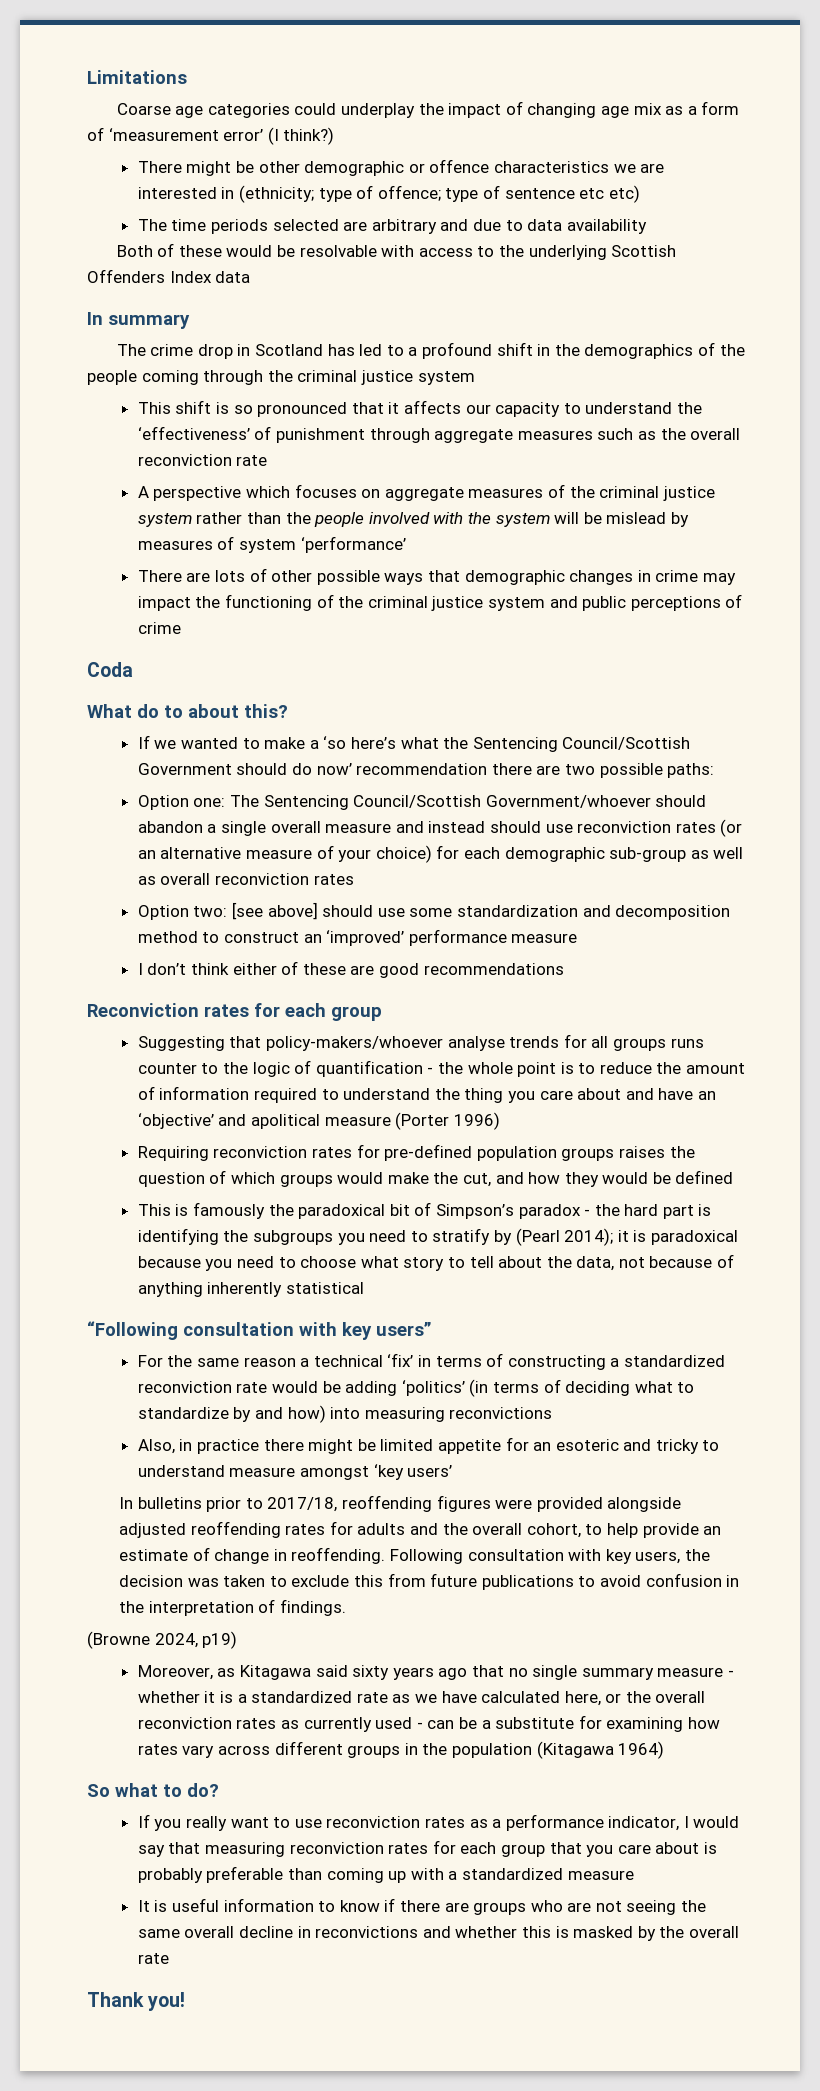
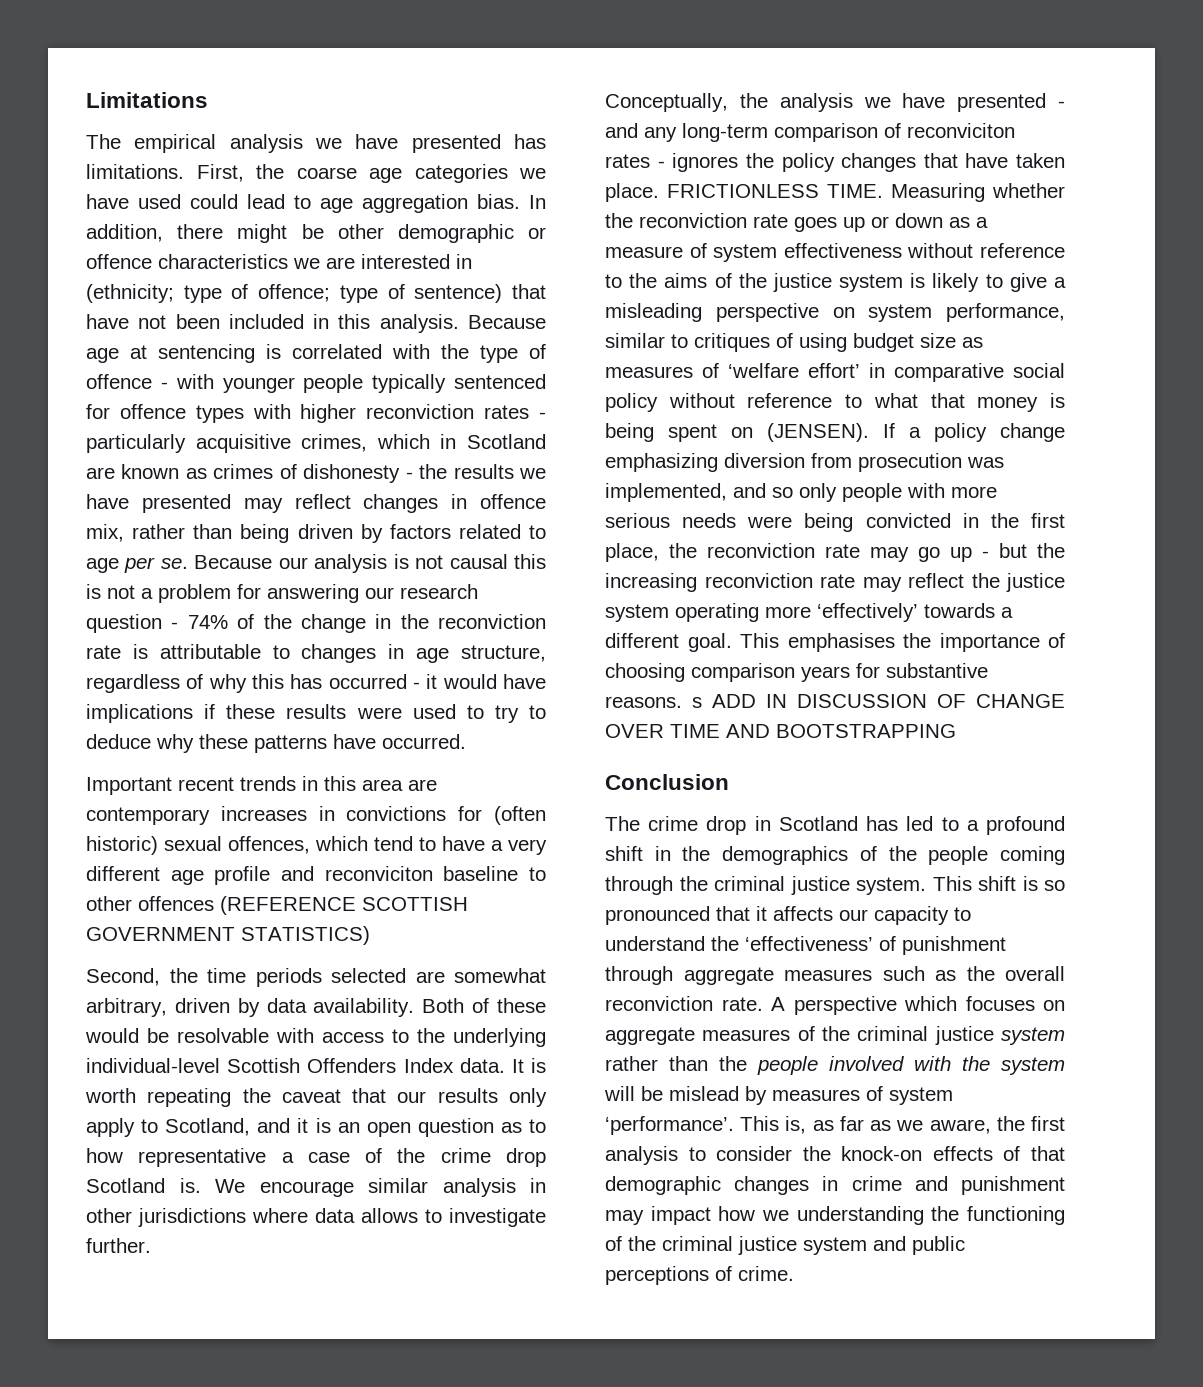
- Coarse age categories could underplay the impact of changing age mix as a form of ‘measurement error’ (I think?)
- There might be other demographic or offence characteristics we are interested in (ethnicity; type of offence; type of sentence etc etc)
- The time periods selected are arbitrary and due to data availability
- Both of these would be resolvable with access to the underlying Scottish Offenders Index data
- In summary
+ The empirical analysis we have presented has limitations. First, the coarse age categories we have used could lead to age aggregation bias. In addition, there might be other demographic or offence characteristics we are interested in (ethnicity; type of offence; type of sentence) that have not been included in this analysis. Because age at sentencing is correlated with the type of offence - with younger people typically sentenced for offence types with higher reconviction rates - particularly acquisitive crimes, which in Scotland are known as crimes of dishonesty - the results we have presented may reflect changes in offence mix, rather than being driven by factors related to age per se. Because our analysis is not causal this is not a problem for answering our research question - 74% of the change in the reconviction rate is attributable to changes in age structure, regardless of why this has occurred - it would have implications if these results were used to try to deduce why these patterns have occurred.
+ Important recent trends in this area are contemporary increases in convictions for (often historic) sexual offences, which tend to have a very different age profile and reconviciton baseline to other offences (REFERENCE SCOTTISH GOVERNMENT STATISTICS)
+ Second, the time periods selected are somewhat arbitrary, driven by data availability. Both of these would be resolvable with access to the underlying individual-level Scottish Offenders Index data. It is worth repeating the caveat that our results only apply to Scotland, and it is an open question as to how representative a case of the crime drop Scotland is. We encourage similar analysis in other jurisdictions where data allows to investigate further.
+ Conceptually, the analysis we have presented - and any long-term comparison of reconviciton rates - ignores the policy changes that have taken place. FRICTIONLESS TIME. Measuring whether the reconviction rate goes up or down as a measure of system effectiveness without reference to the aims of the justice system is likely to give a misleading perspective on system performance, similar to critiques of using budget size as measures of ‘welfare effort’ in comparative social policy without reference to what that money is being spent on (JENSEN). If a policy change emphasizing diversion from prosecution was implemented, and so only people with more serious needs were being convicted in the first place, the reconviction rate may go up - but the increasing reconviction rate may reflect the justice system operating more ‘effectively’ towards a different goal. This emphasises the importance of choosing comparison years for substantive reasons. s ADD IN DISCUSSION OF CHANGE OVER TIME AND BOOTSTRAPPING
+ Conclusion
- The crime drop in Scotland has led to a profound shift in the demographics of the people coming through the criminal justice system
- This shift is so pronounced that it affects our capacity to understand the ‘effectiveness’ of punishment through aggregate measures such as the overall reconviction rate
- A perspective which focuses on aggregate measures of the criminal justice system rather than the people involved with the system will be mislead by measures of system ‘performance’
- There are lots of other possible ways that demographic changes in crime may impact the functioning of the criminal justice system and public perceptions of crime
- Coda
- What do to about this?
- If we wanted to make a ‘so here’s what the Sentencing Council/Scottish Government should do now’ recommendation there are two possible paths:
- Option one: The Sentencing Council/Scottish Government/whoever should abandon a single overall measure and instead should use reconviction rates (or an alternative measure of your choice) for each demographic sub-group as well as overall reconviction rates
- Option two: [see above] should use some standardization and decomposition method to construct an ‘improved’ performance measure
- I don’t think either of these are good recommendations
- Reconviction rates for each group
- Suggesting that policy-makers/whoever analyse trends for all groups runs counter to the logic of quantification - the whole point is to reduce the amount of information required to understand the thing you care about and have an ‘objective’ and apolitical measure (Porter 1996)
- Requiring reconviction rates for pre-defined population groups raises the question of which groups would make the cut, and how they would be defined
- This is famously the paradoxical bit of Simpson’s paradox - the hard part is identifying the subgroups you need to stratify by (Pearl 2014); it is paradoxical because you need to choose what story to tell about the data, not because of anything inherently statistical
- “Following consultation with key users”
- For the same reason a technical ‘fix’ in terms of constructing a standardized reconviction rate would be adding ‘politics’ (in terms of deciding what to standardize by and how) into measuring reconvictions
- Also, in practice there might be limited appetite for an esoteric and tricky to understand measure amongst ‘key users’
- In bulletins prior to 2017/18, reoffending figures were provided alongside adjusted reoffending rates for adults and the overall cohort, to help provide an estimate of change in reoffending. Following consultation with key users, the decision was taken to exclude this from future publications to avoid confusion in the interpretation of findings.
- (Browne 2024, p19)
- Moreover, as Kitagawa said sixty years ago that no single summary measure - whether it is a standardized rate as we have calculated here, or the overall reconviction rates as currently used - can be a substitute for examining how rates vary across different groups in the population (Kitagawa 1964)
- So what to do?
- If you really want to use reconviction rates as a performance indicator, I would say that measuring reconviction rates for each group that you care about is probably preferable than coming up with a standardized measure
- It is useful information to know if there are groups who are not seeing the same overall decline in reconvictions and whether this is masked by the overall rate
- Thank you!
+ The crime drop in Scotland has led to a profound shift in the demographics of the people coming through the criminal justice system. This shift is so pronounced that it affects our capacity to understand the ‘effectiveness’ of punishment through aggregate measures such as the overall reconviction rate. A perspective which focuses on aggregate measures of the criminal justice system rather than the people involved with the system will be mislead by measures of system ‘performance’. This is, as far as we aware, the first analysis to consider the knock-on effects of that demographic changes in crime and punishment may impact how we understanding the functioning of the criminal justice system and public perceptions of crime.

